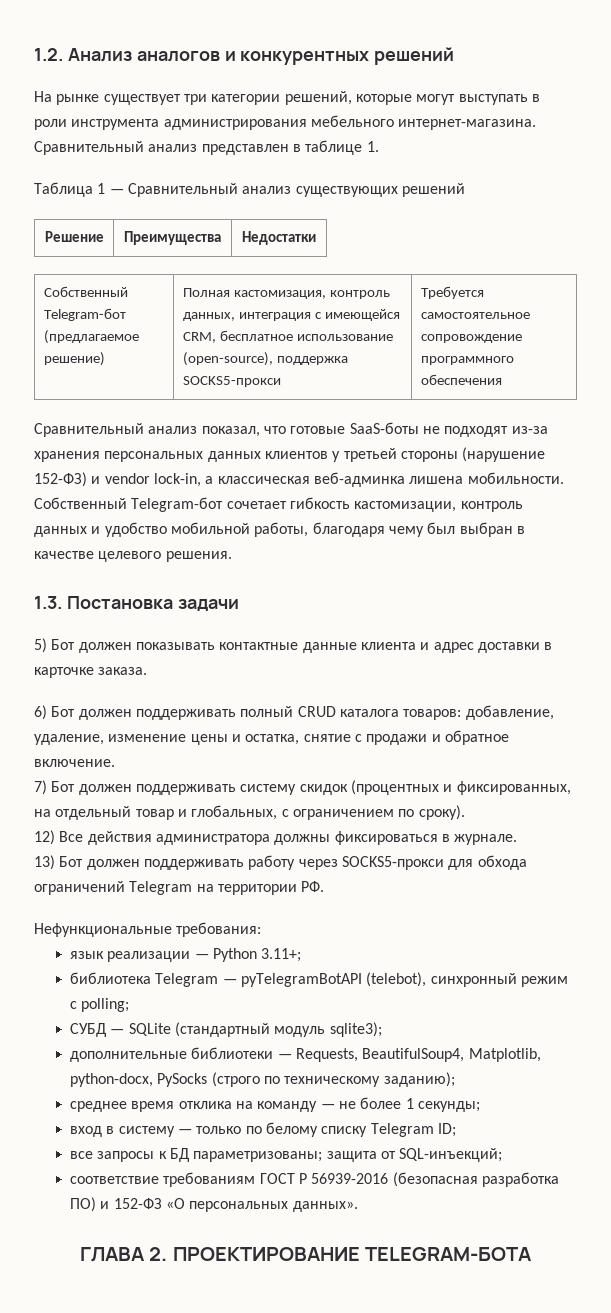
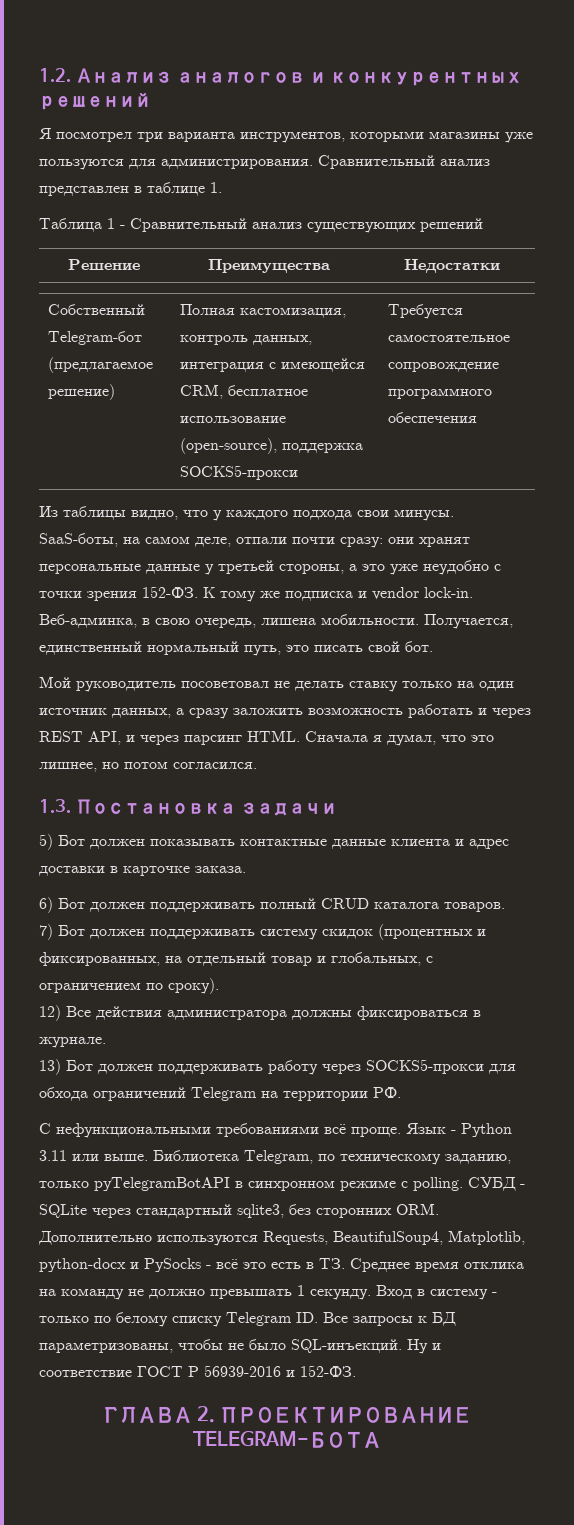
- На рынке существует три категории решений, которые могут выступать в роли инструмента администрирования мебельного интернет-магазина.
+ Я посмотрел три варианта инструментов, которыми магазины уже пользуются для администрирования.
- Таблица 1 — Сравнительный анализ существующих решений
+ Таблица 1 - Сравнительный анализ существующих решений
- Сравнительный анализ показал, что готовые SaaS-боты не подходят из-за хранения персональных данных клиентов у третьей стороны (нарушение 152-ФЗ) и vendor lock-in, а классическая веб-админка лишена мобильности. Собственный Telegram-бот сочетает гибкость кастомизации, контроль данных и удобство мобильной работы, благодаря чему был выбран в качестве целевого решения.
+ Из таблицы видно, что у каждого подхода свои минусы. SaaS-боты, на самом деле, отпали почти сразу: они хранят персональные данные у третьей стороны, а это уже неудобно с точки зрения 152-ФЗ. К тому же подписка и vendor lock-in. Веб-админка, в свою очередь, лишена мобильности. Получается, единственный нормальный путь, это писать свой бот.
+ Мой руководитель посоветовал не делать ставку только на один источник данных, а сразу заложить возможность работать и через REST API, и через парсинг HTML. Сначала я думал, что это лишнее, но потом согласился.
- 6) Бот должен поддерживать полный CRUD каталога товаров: добавление, удаление, изменение цены и остатка, снятие с продажи и обратное включение.
+ 6) Бот должен поддерживать полный CRUD каталога товаров.
- Нефункциональные требования:
- язык реализации — Python 3.11+;
- библиотека Telegram — pyTelegramBotAPI (telebot), синхронный режим с polling;
- СУБД — SQLite (стандартный модуль sqlite3);
- дополнительные библиотеки — Requests, BeautifulSoup4, Matplotlib, python-docx, PySocks (строго по техническому заданию);
- среднее время отклика на команду — не более 1 секунды;
- вход в систему — только по белому списку Telegram ID;
- все запросы к БД параметризованы; защита от SQL-инъекций;
- соответствие требованиям ГОСТ Р 56939-2016 (безопасная разработка ПО) и 152-ФЗ «О персональных данных».
+ С нефункциональными требованиями всё проще. Язык - Python 3.11 или выше. Библиотека Telegram, по техническому заданию, только pyTelegramBotAPI в синхронном режиме с polling. СУБД - SQLite через стандартный sqlite3, без сторонних ORM. Дополнительно используются Requests, BeautifulSoup4, Matplotlib, python-docx и PySocks - всё это есть в ТЗ. Среднее время отклика на команду не должно превышать 1 секунду. Вход в систему - только по белому списку Telegram ID. Все запросы к БД параметризованы, чтобы не было SQL-инъекций. Ну и соответствие ГОСТ Р 56939-2016 и 152-ФЗ.

